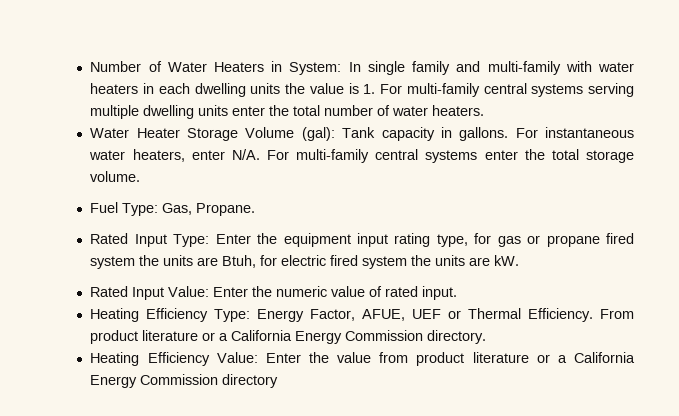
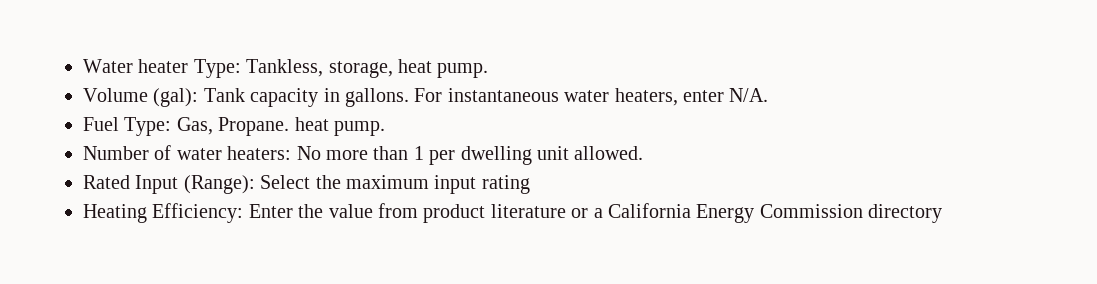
- Number of Water Heaters in System: In single family and multi-family with water heaters in each dwelling units the value is 1. For multi-family central systems serving multiple dwelling units enter the total number of water heaters.
- Water Heater Storage Volume (gal): Tank capacity in gallons.
+ Water heater Type: Tankless, storage, heat pump.
+ Volume (gal): Tank capacity in gallons.
- For instantaneous water heaters, enter N/A. For multi-family central systems enter the total storage volume.
- Fuel Type: Gas, Propane.
- Rated Input Type: Enter the equipment input rating type, for gas or propane fired system the units are Btuh, for electric fired system the units are kW.
- Rated Input Value: Enter the numeric value of rated input.
- Heating Efficiency Type: Energy Factor, AFUE, UEF or Thermal Efficiency. From product literature or a California Energy Commission directory.
- Heating Efficiency Value: Enter the value from product literature or a California Energy Commission directory
+ For instantaneous water heaters, enter N/A.
+ Fuel Type: Gas, Propane. heat pump.
+ Number of water heaters: No more than 1 per dwelling unit allowed.
+ Rated Input (Range): Select the maximum input rating
+ Heating Efficiency: Enter the value from product literature or a California Energy Commission directory

